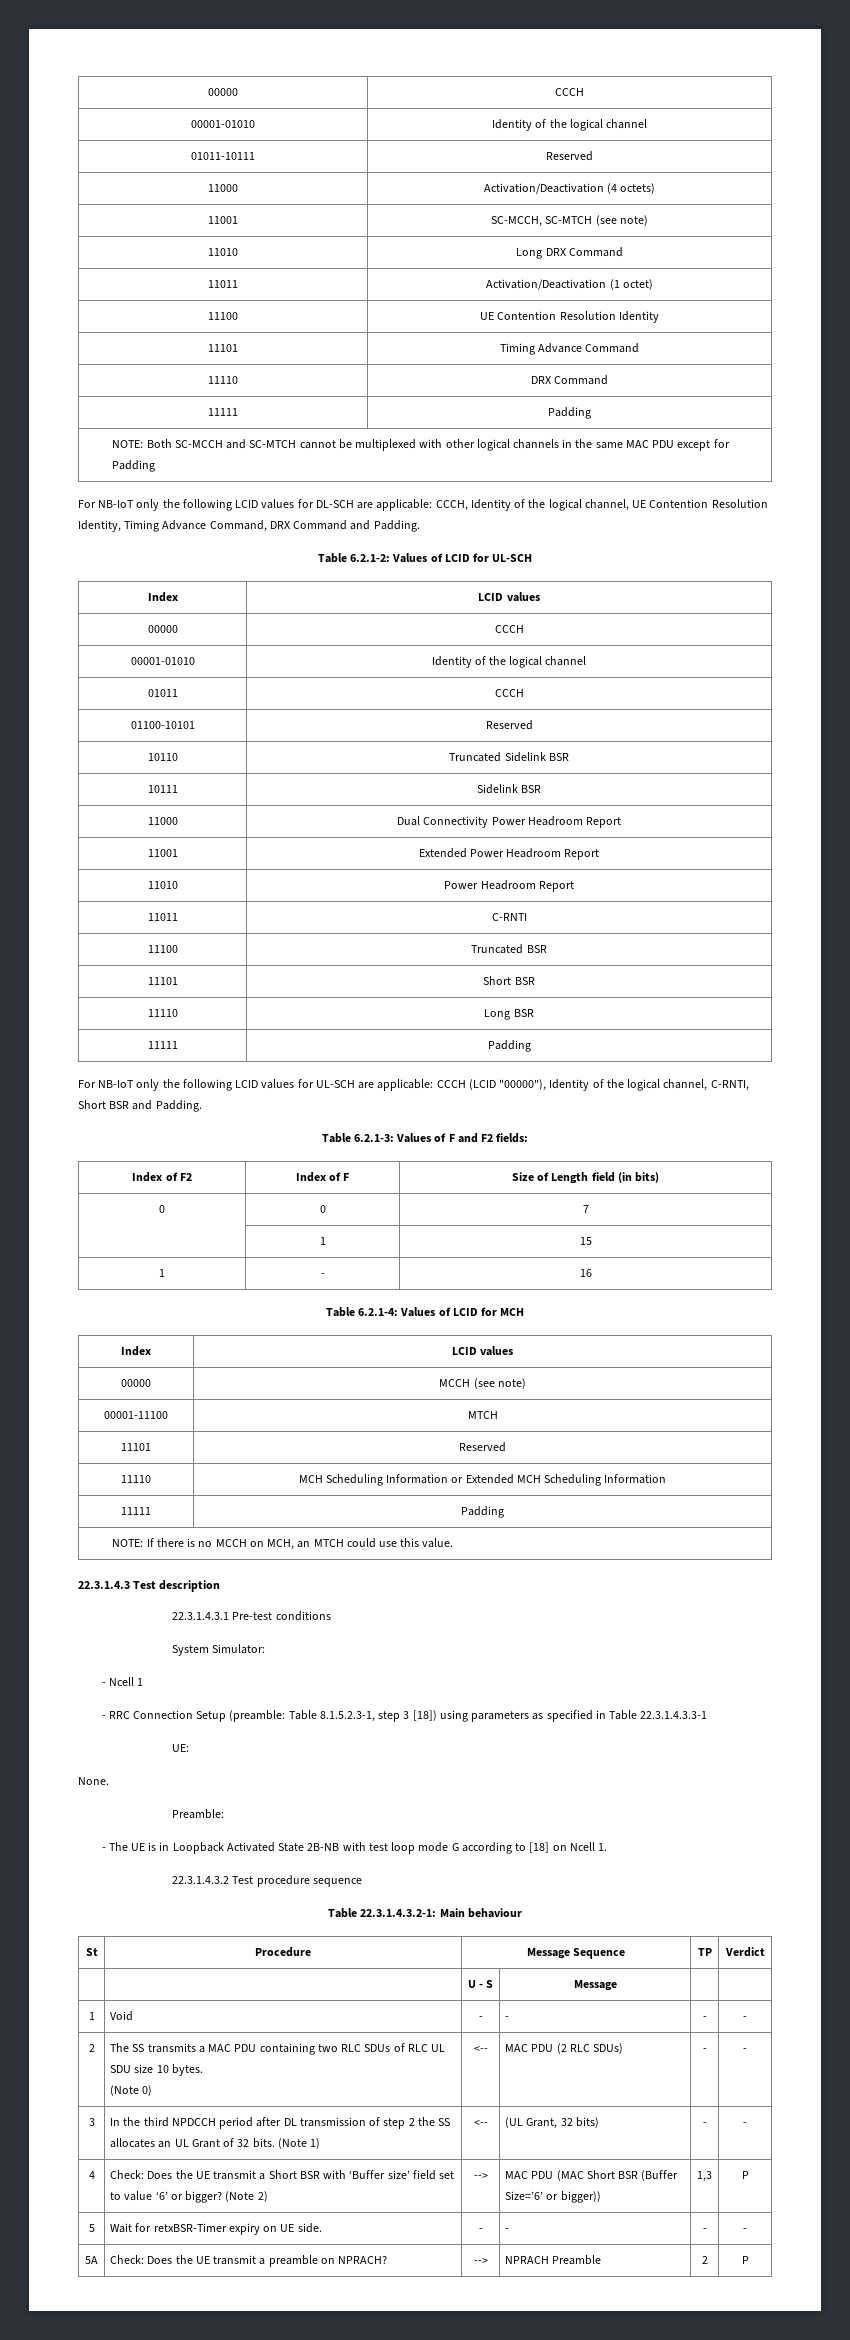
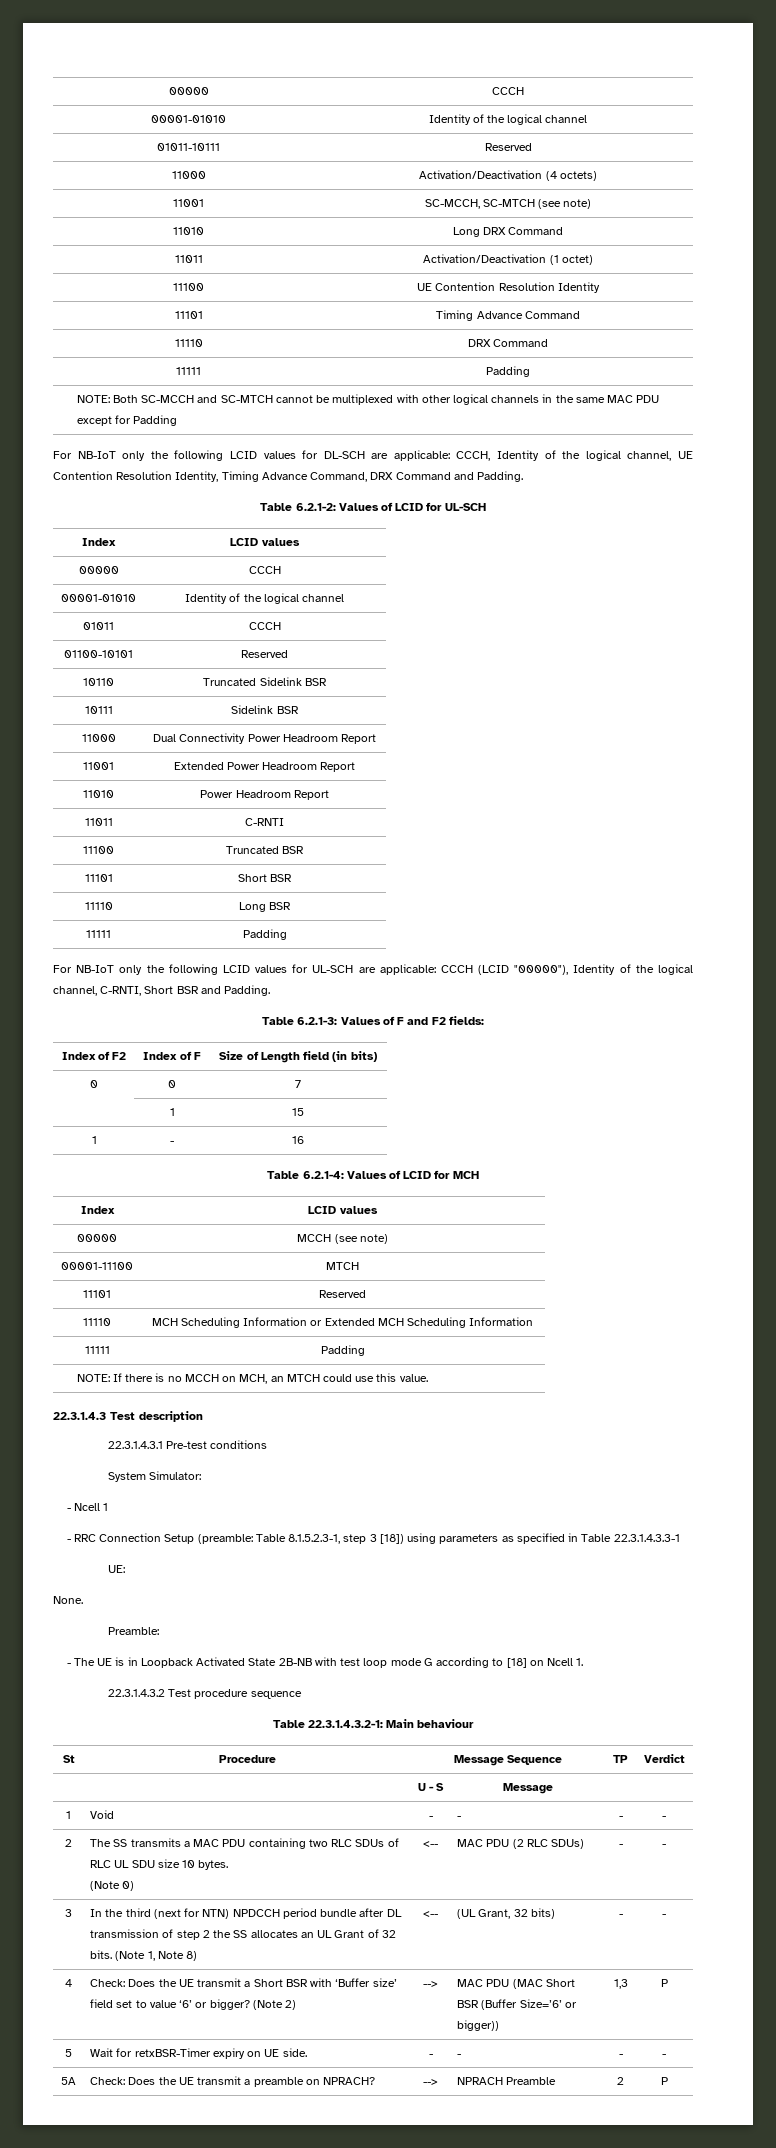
- 3 | In the third NPDCCH period after DL transmission of step 2 the SS allocates an UL Grant of 32 bits. (Note 1) | <-- | (UL Grant, 32 bits) | - | -
+ 3 | In the third (next for NTN) NPDCCH period bundle after DL transmission of step 2 the SS allocates an UL Grant of 32 bits. (Note 1, Note 8) | <-- | (UL Grant, 32 bits) | - | -

